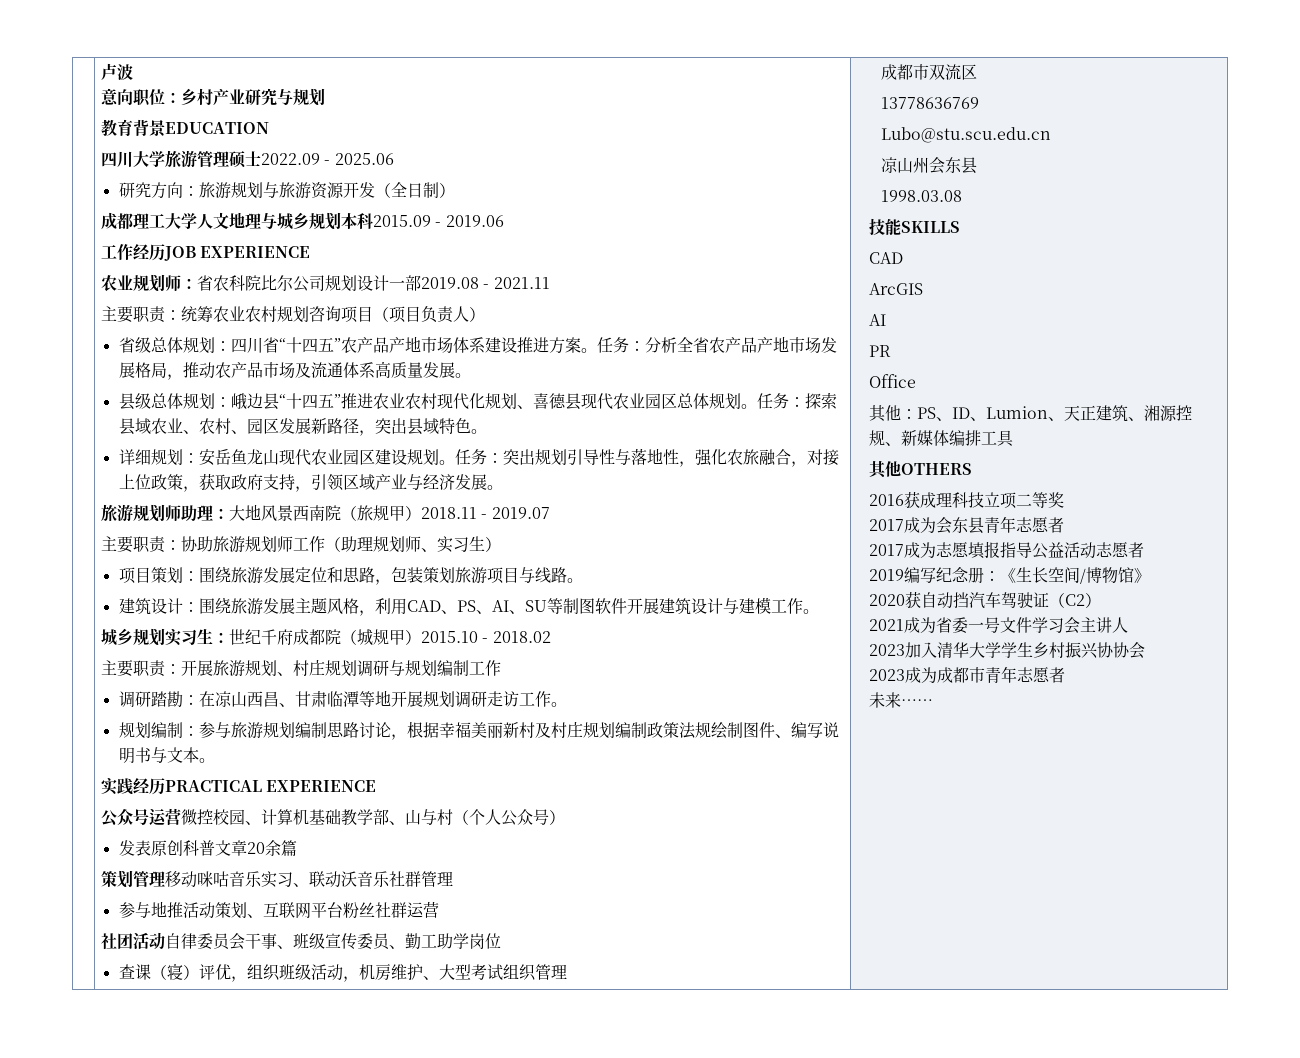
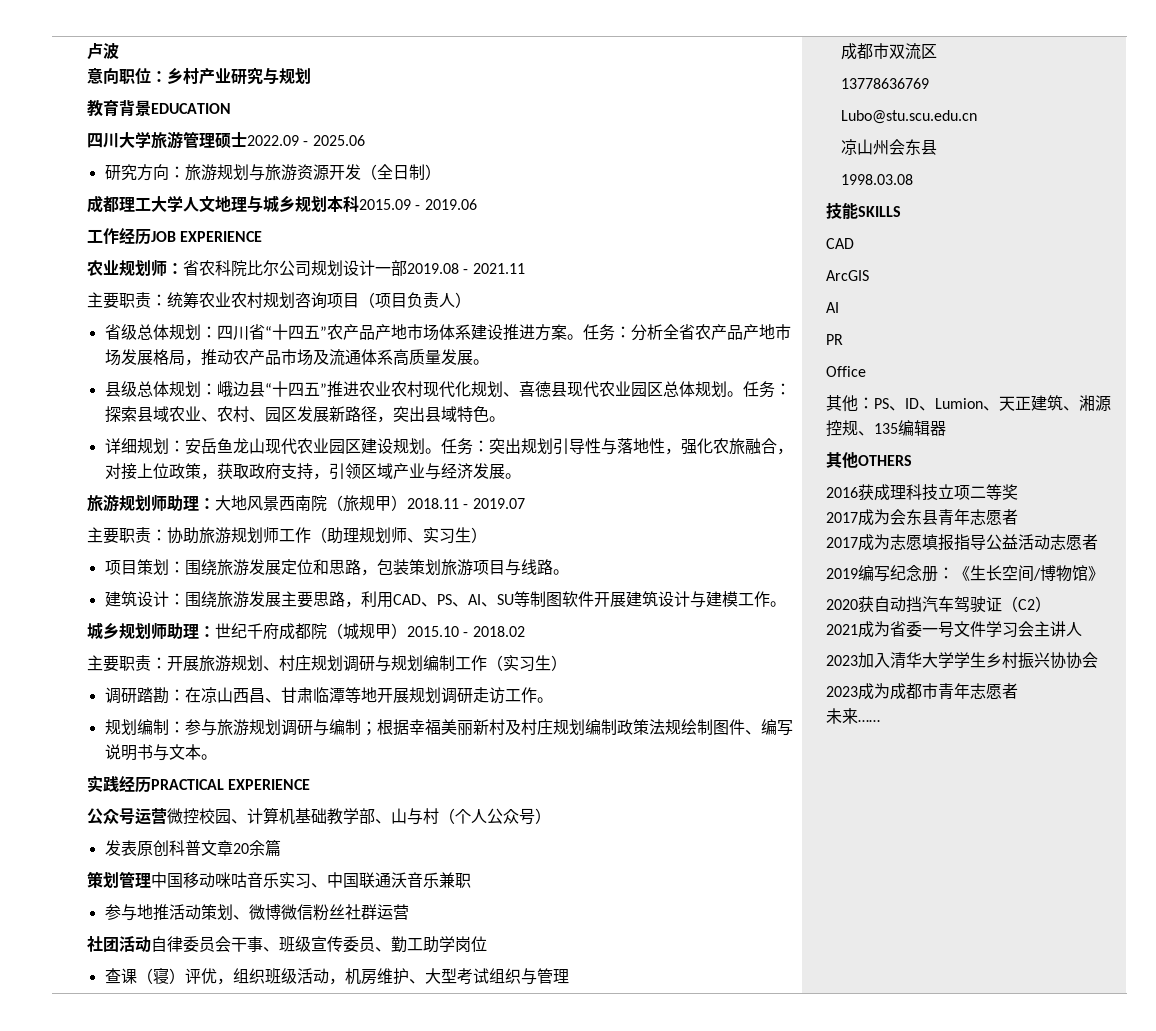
- 建筑设计：围绕旅游发展主题风格，利用CAD、PS、AI、SU等制图软件开展建筑设计与建模工作。
+ 建筑设计：围绕旅游发展主要思路，利用CAD、PS、AI、SU等制图软件开展建筑设计与建模工作。
- 城乡规划实习生：世纪千府成都院（城规甲）2015.10 - 2018.02
+ 城乡规划师助理：世纪千府成都院（城规甲）2015.10 - 2018.02
- 主要职责：开展旅游规划、村庄规划调研与规划编制工作
+ 主要职责：开展旅游规划、村庄规划调研与规划编制工作（实习生）
- 规划编制：参与旅游规划编制思路讨论，根据幸福美丽新村及村庄规划编制政策法规绘制图件、编写说明书与文本。
+ 规划编制：参与旅游规划调研与编制；根据幸福美丽新村及村庄规划编制政策法规绘制图件、编写说明书与文本。
- 策划管理移动咪咕音乐实习、联动沃音乐社群管理
+ 策划管理中国移动咪咕音乐实习、中国联通沃音乐兼职
- 参与地推活动策划、互联网平台粉丝社群运营
+ 参与地推活动策划、微博微信粉丝社群运营
- 查课（寝）评优，组织班级活动，机房维护、大型考试组织管理
+ 查课（寝）评优，组织班级活动，机房维护、大型考试组织与管理
- 其他：PS、ID、Lumion、天正建筑、湘源控规、新媒体编排工具
+ 其他：PS、ID、Lumion、天正建筑、湘源控规、135编辑器

